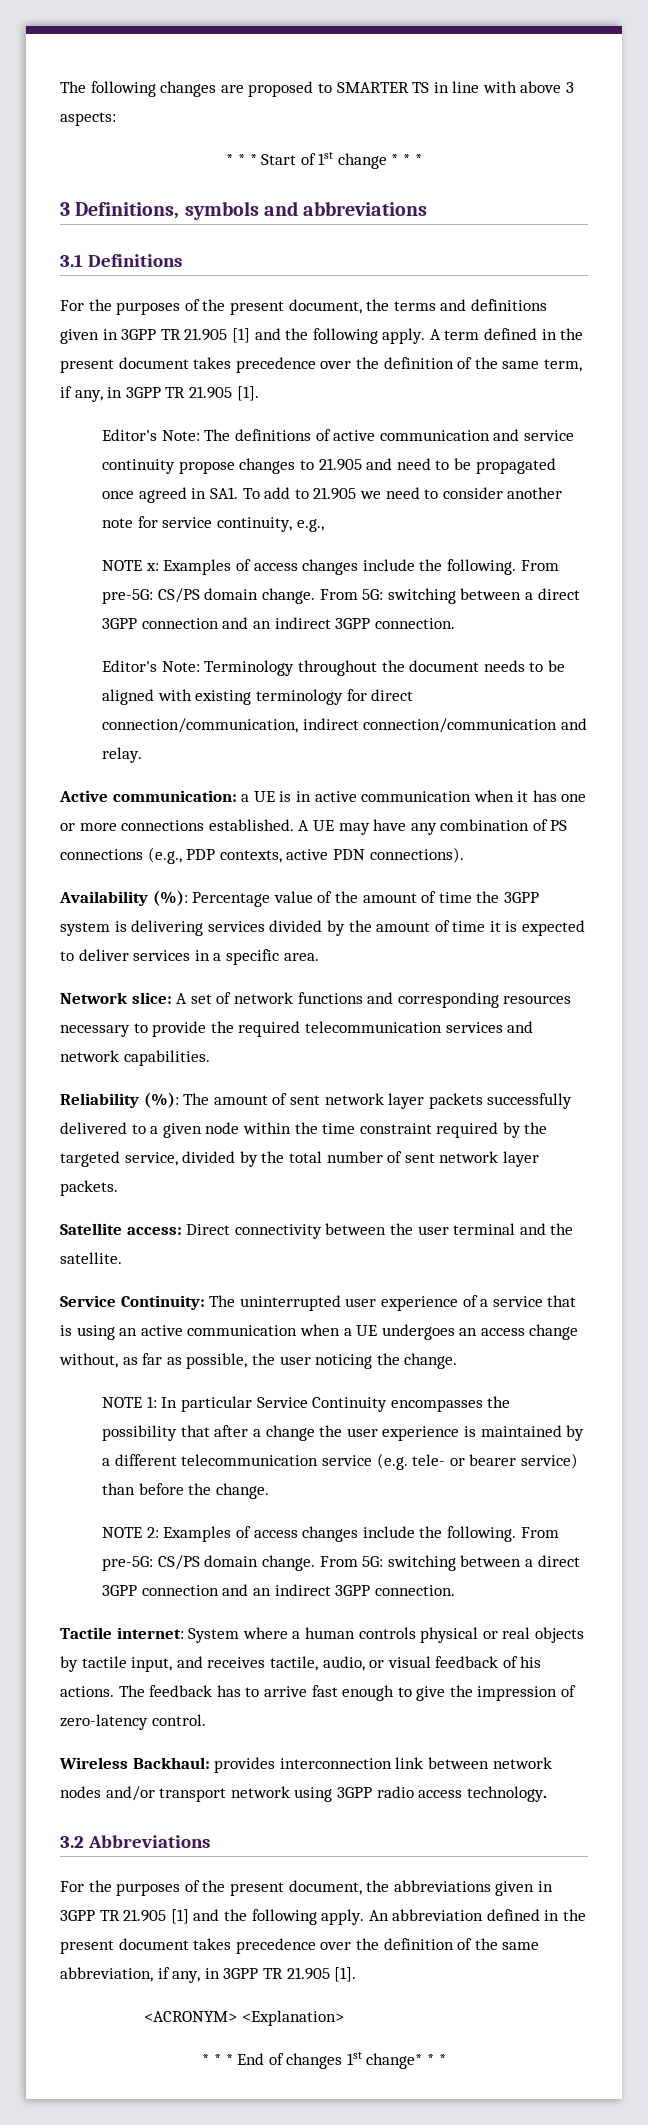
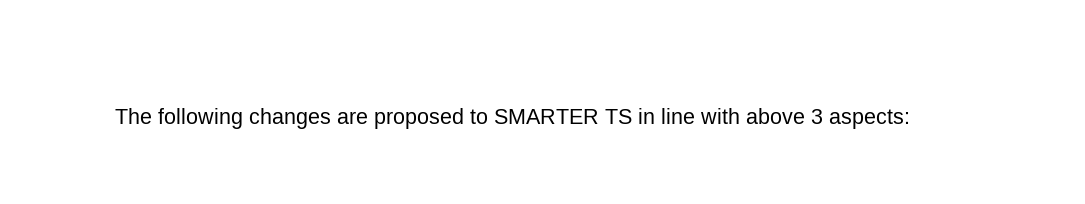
- * * * Start of 1st change * * *
- 3 Definitions, symbols and abbreviations
- 3.1 Definitions
- For the purposes of the present document, the terms and definitions given in 3GPP TR 21.905 [1] and the following apply. A term defined in the present document takes precedence over the definition of the same term, if any, in 3GPP TR 21.905 [1].
- Editor's Note: The definitions of active communication and service continuity propose changes to 21.905 and need to be propagated once agreed in SA1. To add to 21.905 we need to consider another note for service continuity, e.g.,
- NOTE x: Examples of access changes include the following. From pre-5G: CS/PS domain change. From 5G: switching between a direct 3GPP connection and an indirect 3GPP connection.
- Editor's Note: Terminology throughout the document needs to be aligned with existing terminology for direct connection/communication, indirect connection/communication and relay.
- Active communication: a UE is in active communication when it has one or more connections established. A UE may have any combination of PS connections (e.g., PDP contexts, active PDN connections).
- Availability (%): Percentage value of the amount of time the 3GPP system is delivering services divided by the amount of time it is expected to deliver services in a specific area.
- Network slice: A set of network functions and corresponding resources necessary to provide the required telecommunication services and network capabilities.
- Reliability (%): The amount of sent network layer packets successfully delivered to a given node within the time constraint required by the targeted service, divided by the total number of sent network layer packets.
- Satellite access: Direct connectivity between the user terminal and the satellite.
- Service Continuity: The uninterrupted user experience of a service that is using an active communication when a UE undergoes an access change without, as far as possible, the user noticing the change.
- NOTE 1: In particular Service Continuity encompasses the possibility that after a change the user experience is maintained by a different telecommunication service (e.g. tele- or bearer service) than before the change.
- NOTE 2: Examples of access changes include the following. From pre-5G: CS/PS domain change. From 5G: switching between a direct 3GPP connection and an indirect 3GPP connection.
- Tactile internet: System where a human controls physical or real objects by tactile input, and receives tactile, audio, or visual feedback of his actions. The feedback has to arrive fast enough to give the impression of zero-latency control.
- Wireless Backhaul: provides interconnection link between network nodes and/or transport network using 3GPP radio access technology.
- 3.2 Abbreviations
- For the purposes of the present document, the abbreviations given in 3GPP TR 21.905 [1] and the following apply. An abbreviation defined in the present document takes precedence over the definition of the same abbreviation, if any, in 3GPP TR 21.905 [1].
- <ACRONYM> <Explanation>
- * * * End of changes 1st change* * *

